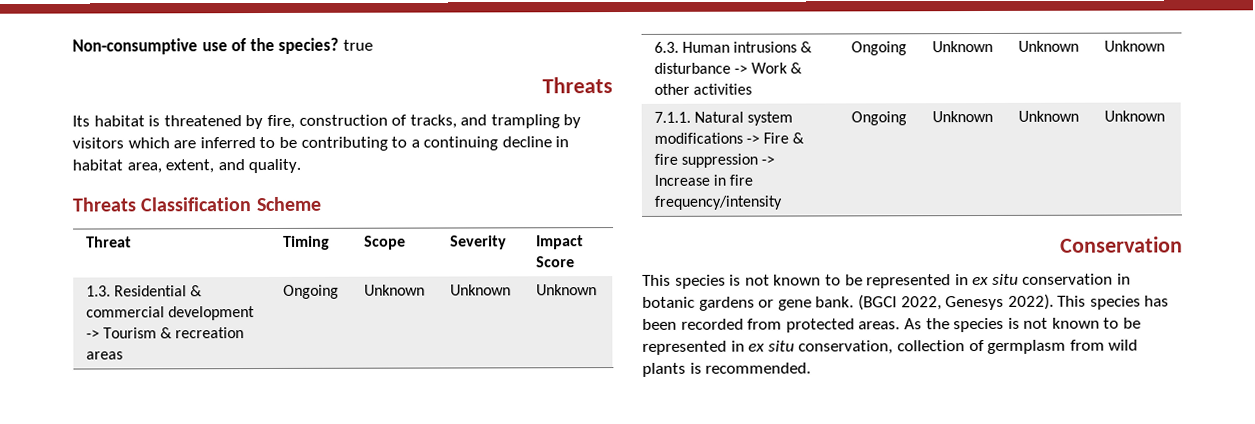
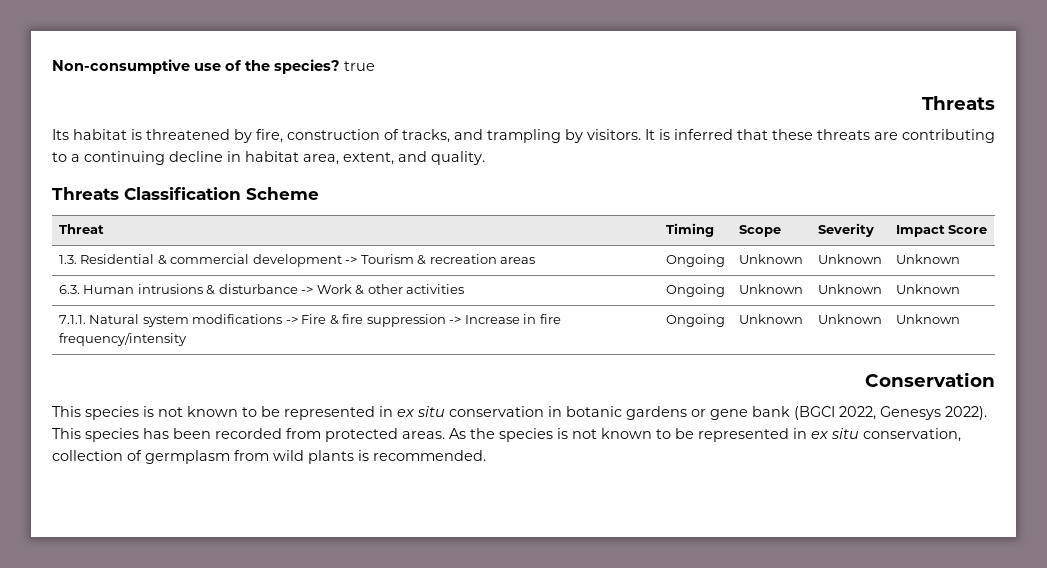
- Its habitat is threatened by fire, construction of tracks, and trampling by visitors which are inferred to be contributing to a continuing decline in habitat area, extent, and quality.
+ Its habitat is threatened by fire, construction of tracks, and trampling by visitors. It is inferred that these threats are contributing to a continuing decline in habitat area, extent, and quality.
- This species is not known to be represented in ex situ conservation in botanic gardens or gene bank. (BGCI 2022, Genesys 2022).
+ This species is not known to be represented in ex situ conservation in botanic gardens or gene bank (BGCI 2022, Genesys 2022).

